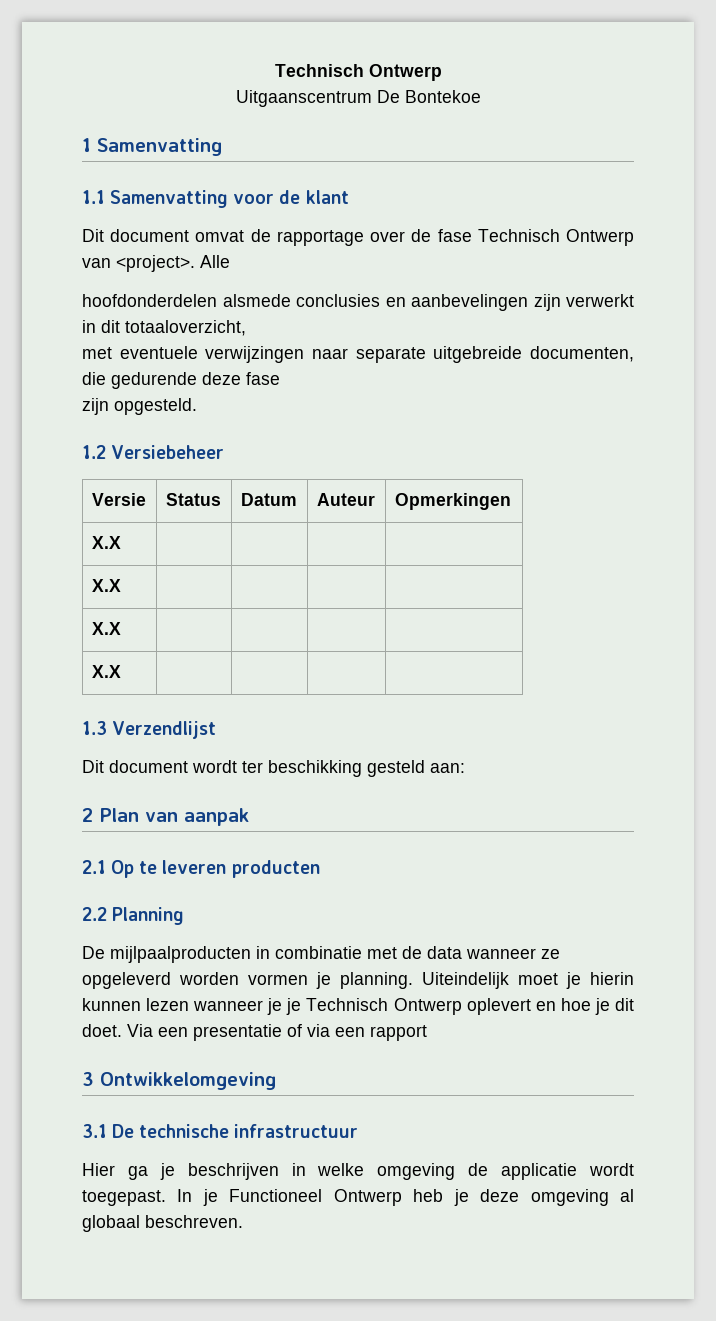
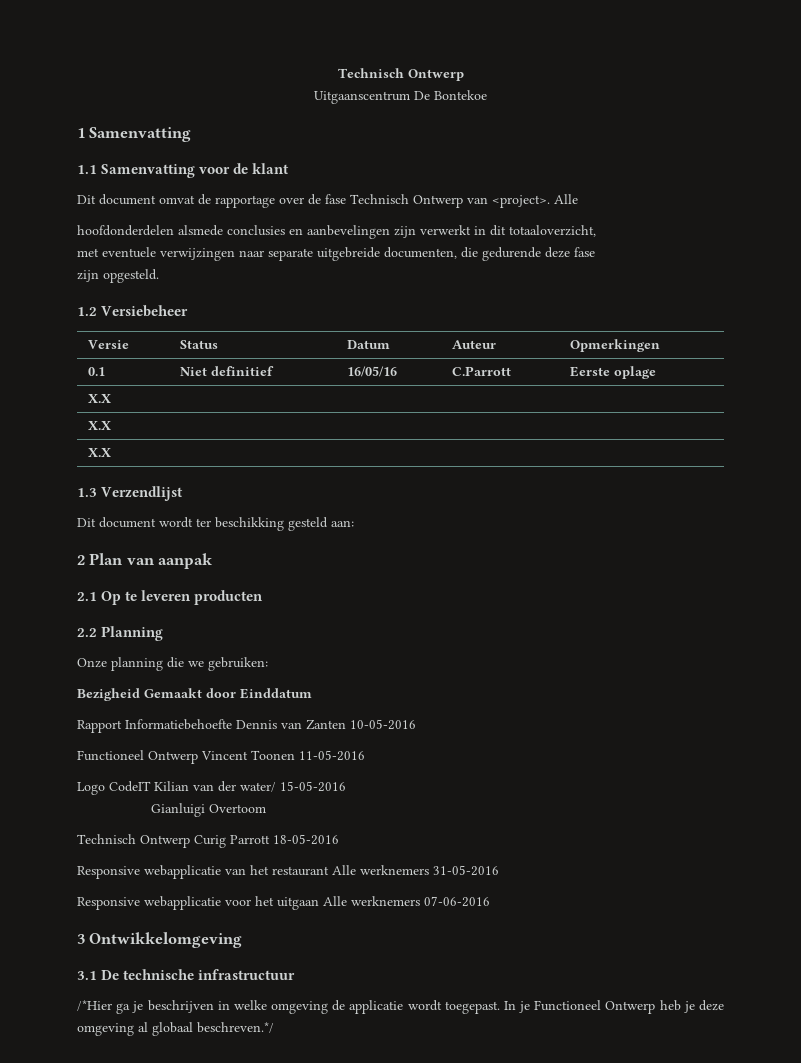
  Versie | Status | Datum | Auteur | Opmerkingen
- X.X | | | |
+ 0.1 | Niet definitief | 16/05/16 | C.Parrott | Eerste oplage
- De mijlpaalproducten in combinatie met de data wanneer ze opgeleverd worden vormen je planning. Uiteindelijk moet je hierin kunnen lezen wanneer je je Technisch Ontwerp oplevert en hoe je dit doet. Via een presentatie of via een rapport
+ Onze planning die we gebruiken:
+ Bezigheid Gemaakt door Einddatum
+ Rapport Informatiebehoefte Dennis van Zanten 10-05-2016
+ Functioneel Ontwerp Vincent Toonen 11-05-2016
+ Logo CodeIT Kilian van der water/ 15-05-2016
+ Gianluigi Overtoom
+ Technisch Ontwerp Curig Parrott 18-05-2016
+ Responsive webapplicatie van het restaurant Alle werknemers 31-05-2016
+ Responsive webapplicatie voor het uitgaan Alle werknemers 07-06-2016
- Hier ga je beschrijven in welke omgeving de applicatie wordt toegepast.
+ /*Hier ga je beschrijven in welke omgeving de applicatie wordt toegepast.
- In je Functioneel Ontwerp heb je deze omgeving al globaal beschreven.
+ In je Functioneel Ontwerp heb je deze omgeving al globaal beschreven.*/

